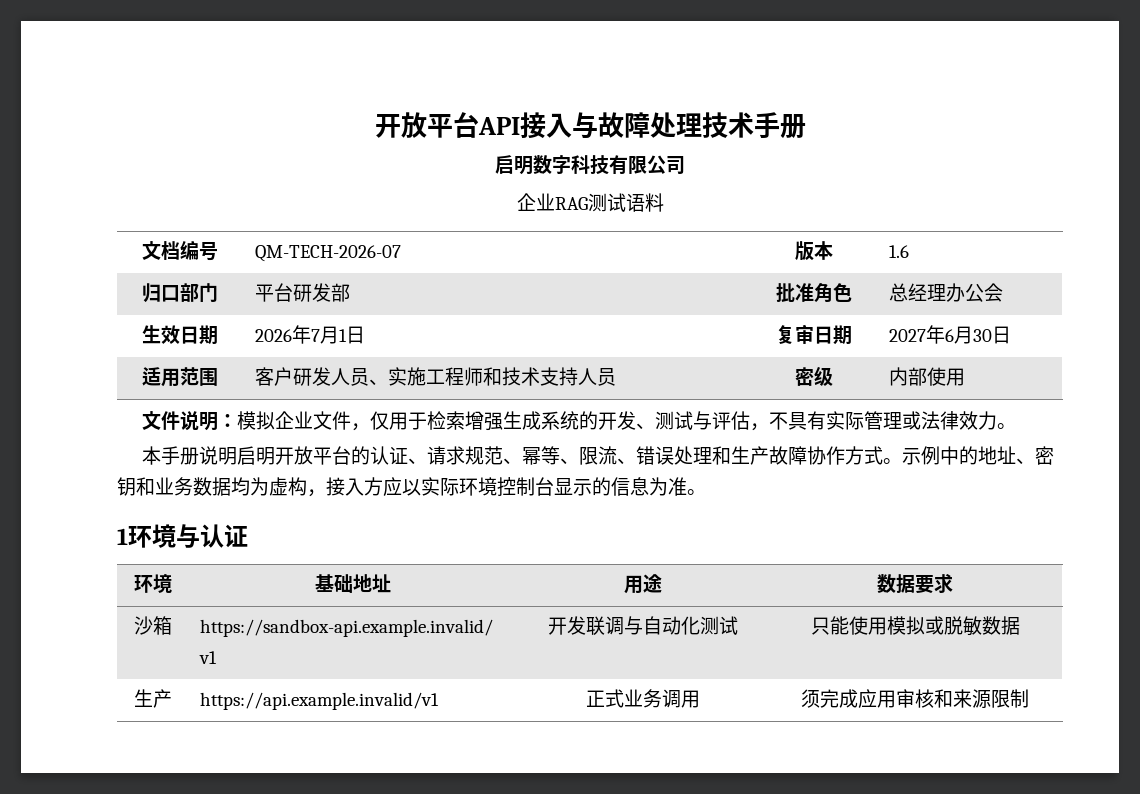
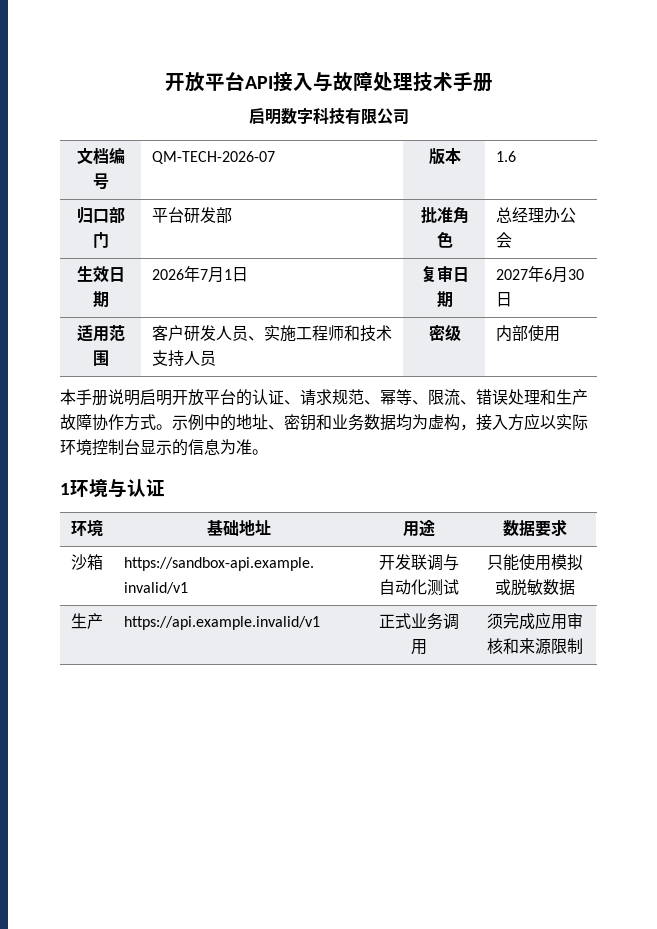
- 企业RAG测试语料
- 文件说明：模拟企业文件，仅用于检索增强生成系统的开发、测试与评估，不具有实际管理或法律效力。

